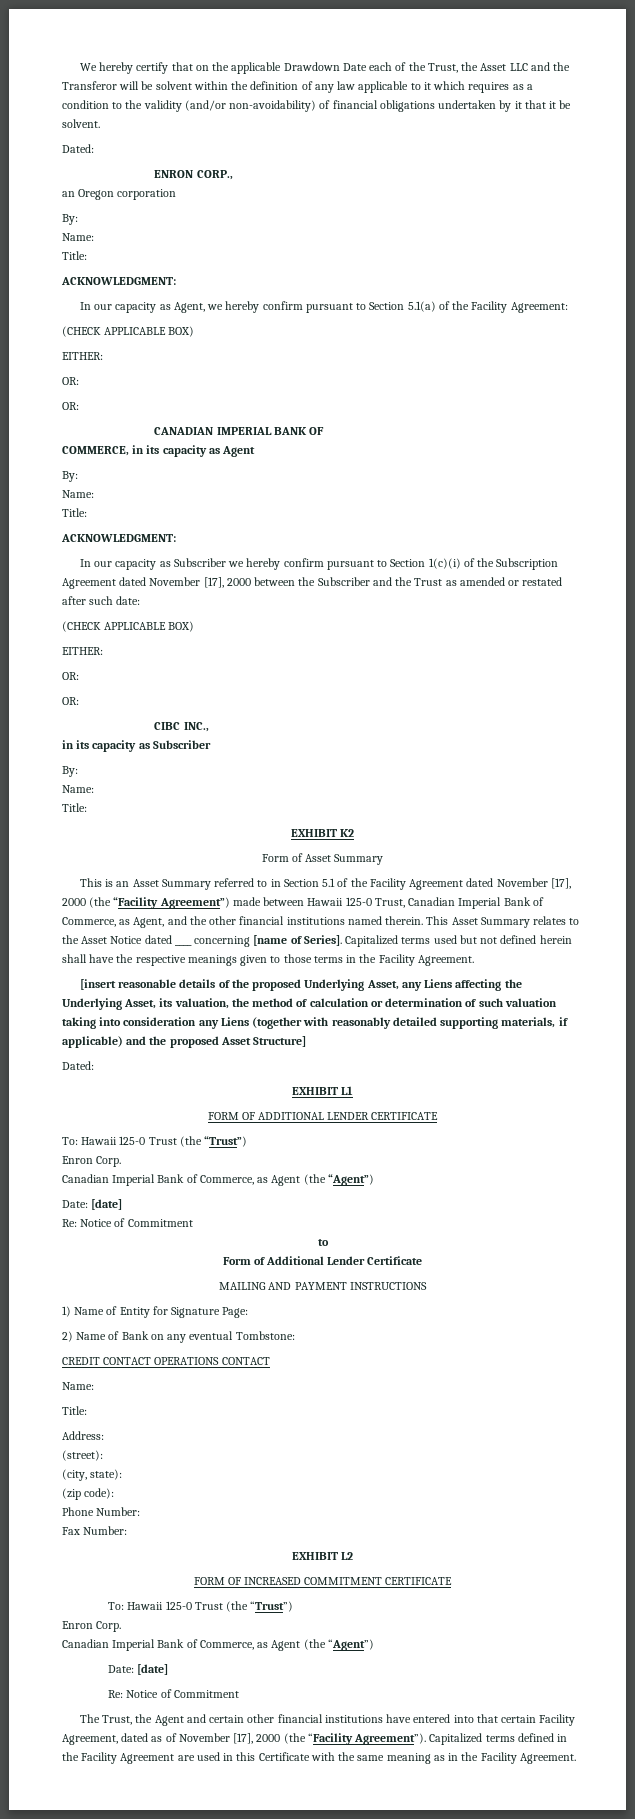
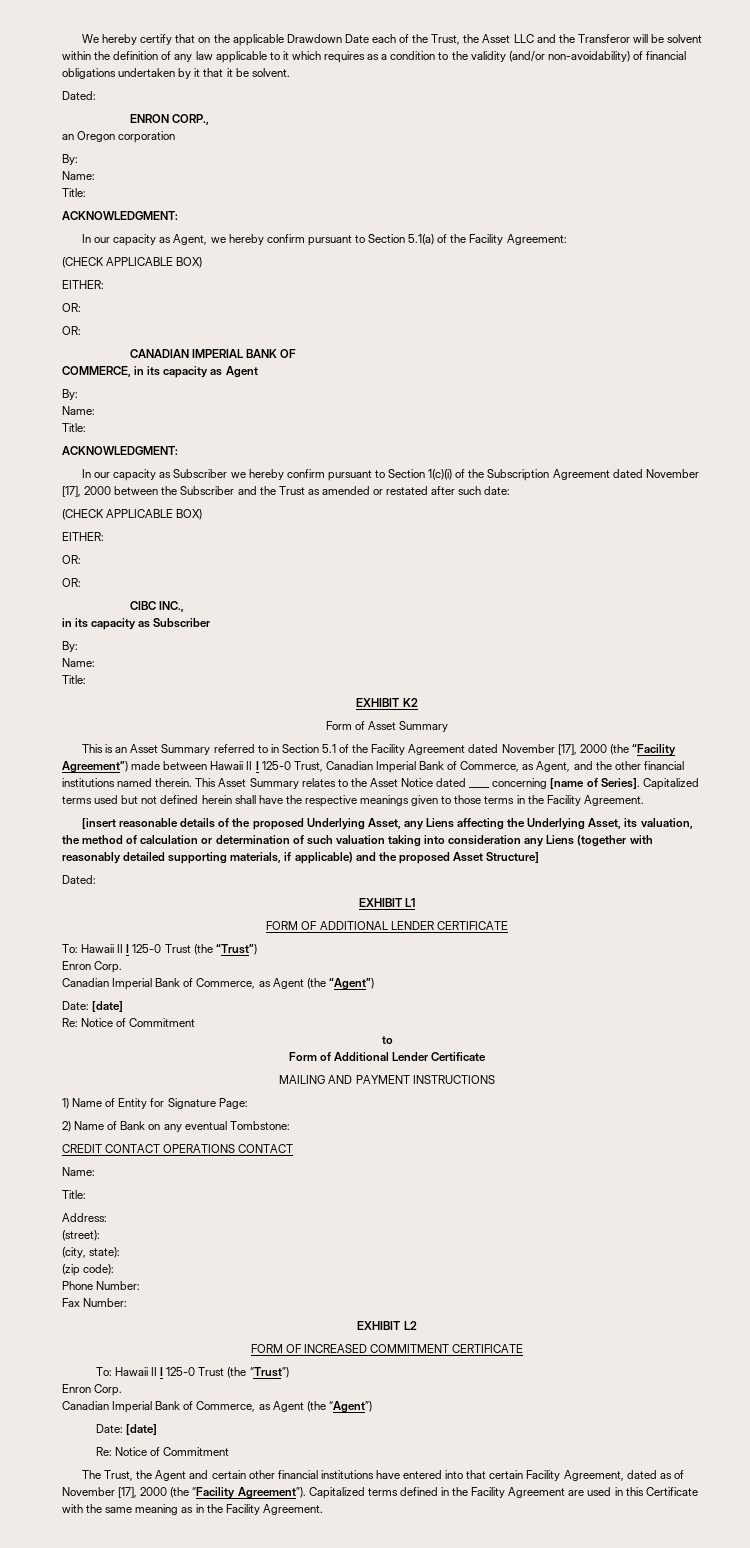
- This is an Asset Summary referred to in Section 5.1 of the Facility Agreement dated November [17], 2000 (the “Facility Agreement”) made between Hawaii 125-0 Trust, Canadian Imperial Bank of Commerce, as Agent, and the other financial institutions named therein.
+ This is an Asset Summary referred to in Section 5.1 of the Facility Agreement dated November [17], 2000 (the “Facility Agreement”) made between Hawaii II I 125-0 Trust, Canadian Imperial Bank of Commerce, as Agent, and the other financial institutions named therein.
  FORM OF ADDITIONAL LENDER CERTIFICATE
- To: Hawaii 125-0 Trust (the “Trust”)
+ To: Hawaii II I 125-0 Trust (the “Trust”)
  FORM OF INCREASED COMMITMENT CERTIFICATE
- To: Hawaii 125-0 Trust (the “Trust”)
+ To: Hawaii II I 125-0 Trust (the “Trust”)

